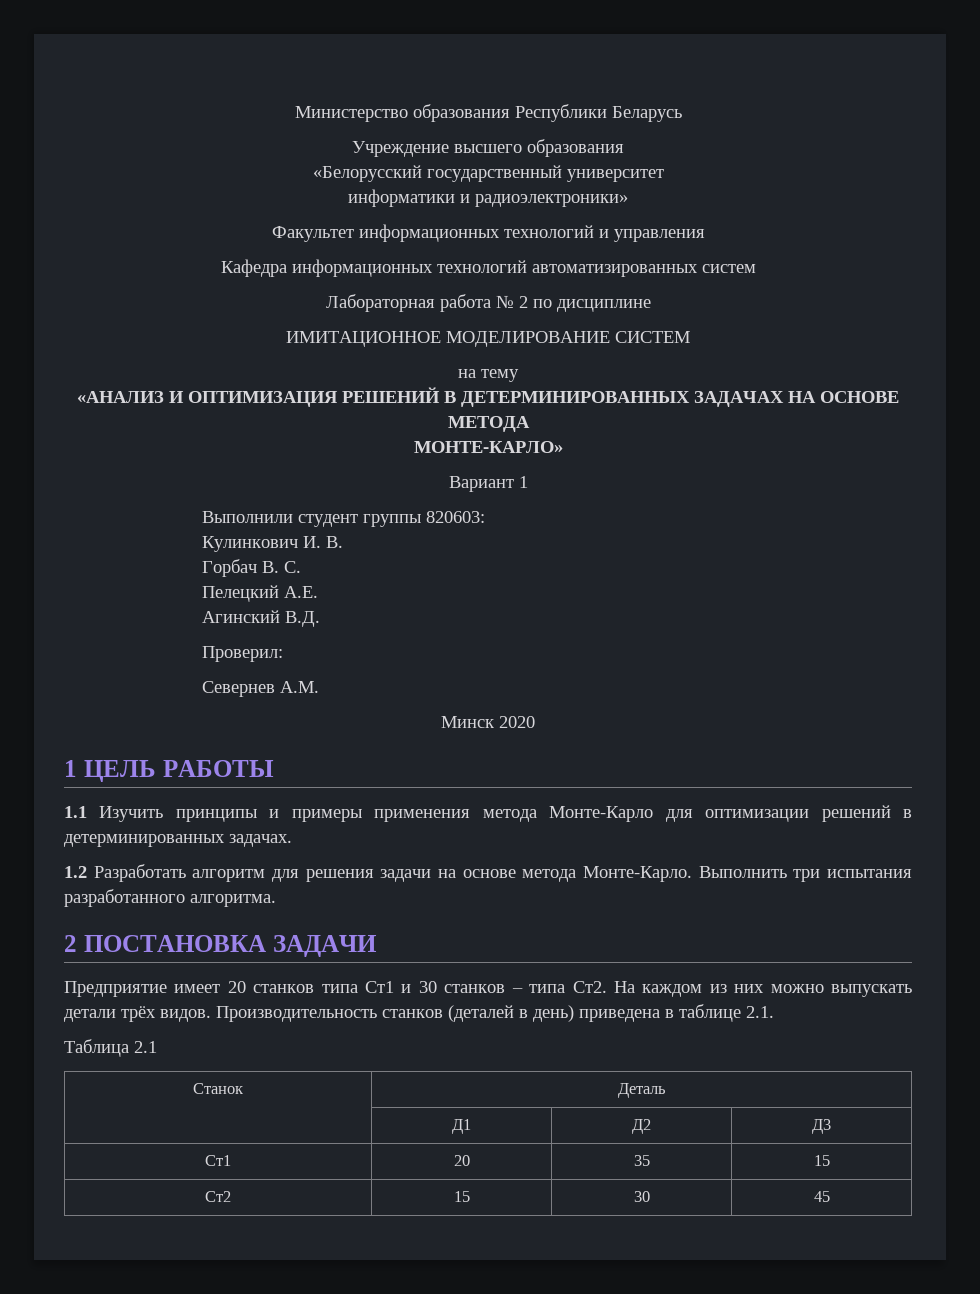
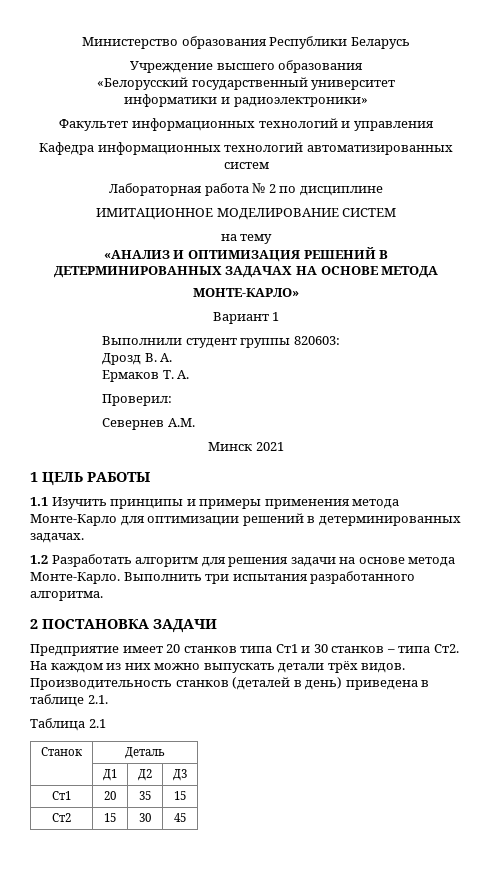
- Кулинкович И. В.
- Горбач В. С.
- Пелецкий А.Е.
- Агинский В.Д.
+ Дрозд В. А.
+ Ермаков Т. А.
- Минск 2020
+ Минск 2021

